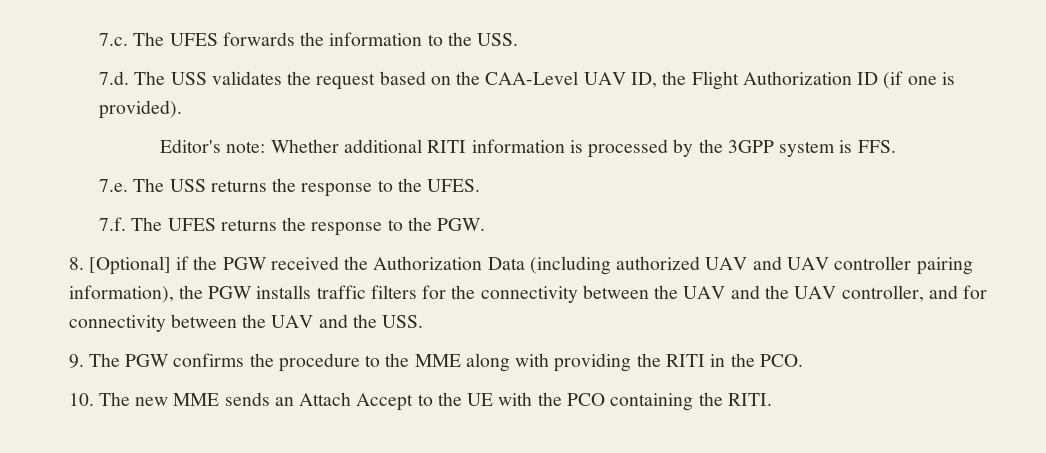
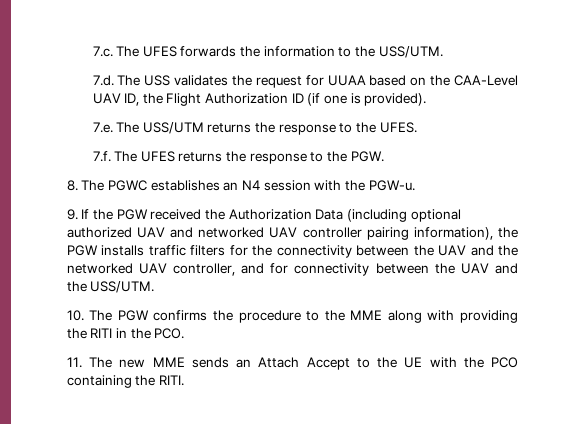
- 7.c. The UFES forwards the information to the USS.
+ 7.c. The UFES forwards the information to the USS/UTM.
- 7.d. The USS validates the request based on the CAA-Level UAV ID, the Flight Authorization ID (if one is provided).
+ 7.d. The USS validates the request for UUAA based on the CAA-Level UAV ID, the Flight Authorization ID (if one is provided).
- Editor's note: Whether additional RITI information is processed by the 3GPP system is FFS.
- 7.e. The USS returns the response to the UFES.
+ 7.e. The USS/UTM returns the response to the UFES.
- 8. [Optional] if the PGW received the Authorization Data (including authorized UAV and UAV controller pairing information), the PGW installs traffic filters for the connectivity between the UAV and the UAV controller, and for connectivity between the UAV and the USS.
- 9. The PGW confirms the procedure to the MME along with providing the RITI in the PCO.
+ 8. The PGWC establishes an N4 session with the PGW-u.
+ 9. If the PGW received the Authorization Data (including optional authorized UAV and networked UAV controller pairing information), the PGW installs traffic filters for the connectivity between the UAV and the networked UAV controller, and for connectivity between the UAV and the USS/UTM.
+ 10. The PGW confirms the procedure to the MME along with providing the RITI in the PCO.
- 10. The new MME sends an Attach Accept to the UE with the PCO containing the RITI.
+ 11. The new MME sends an Attach Accept to the UE with the PCO containing the RITI.

